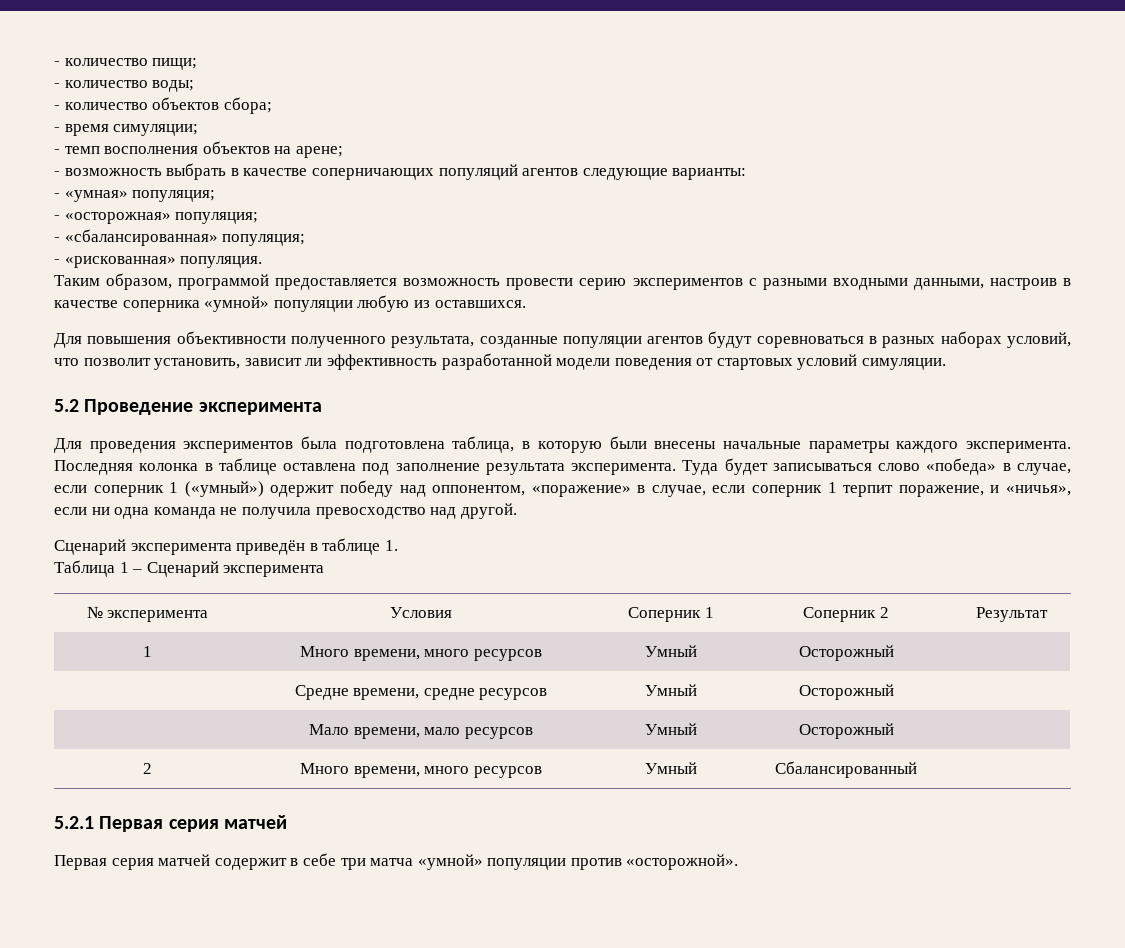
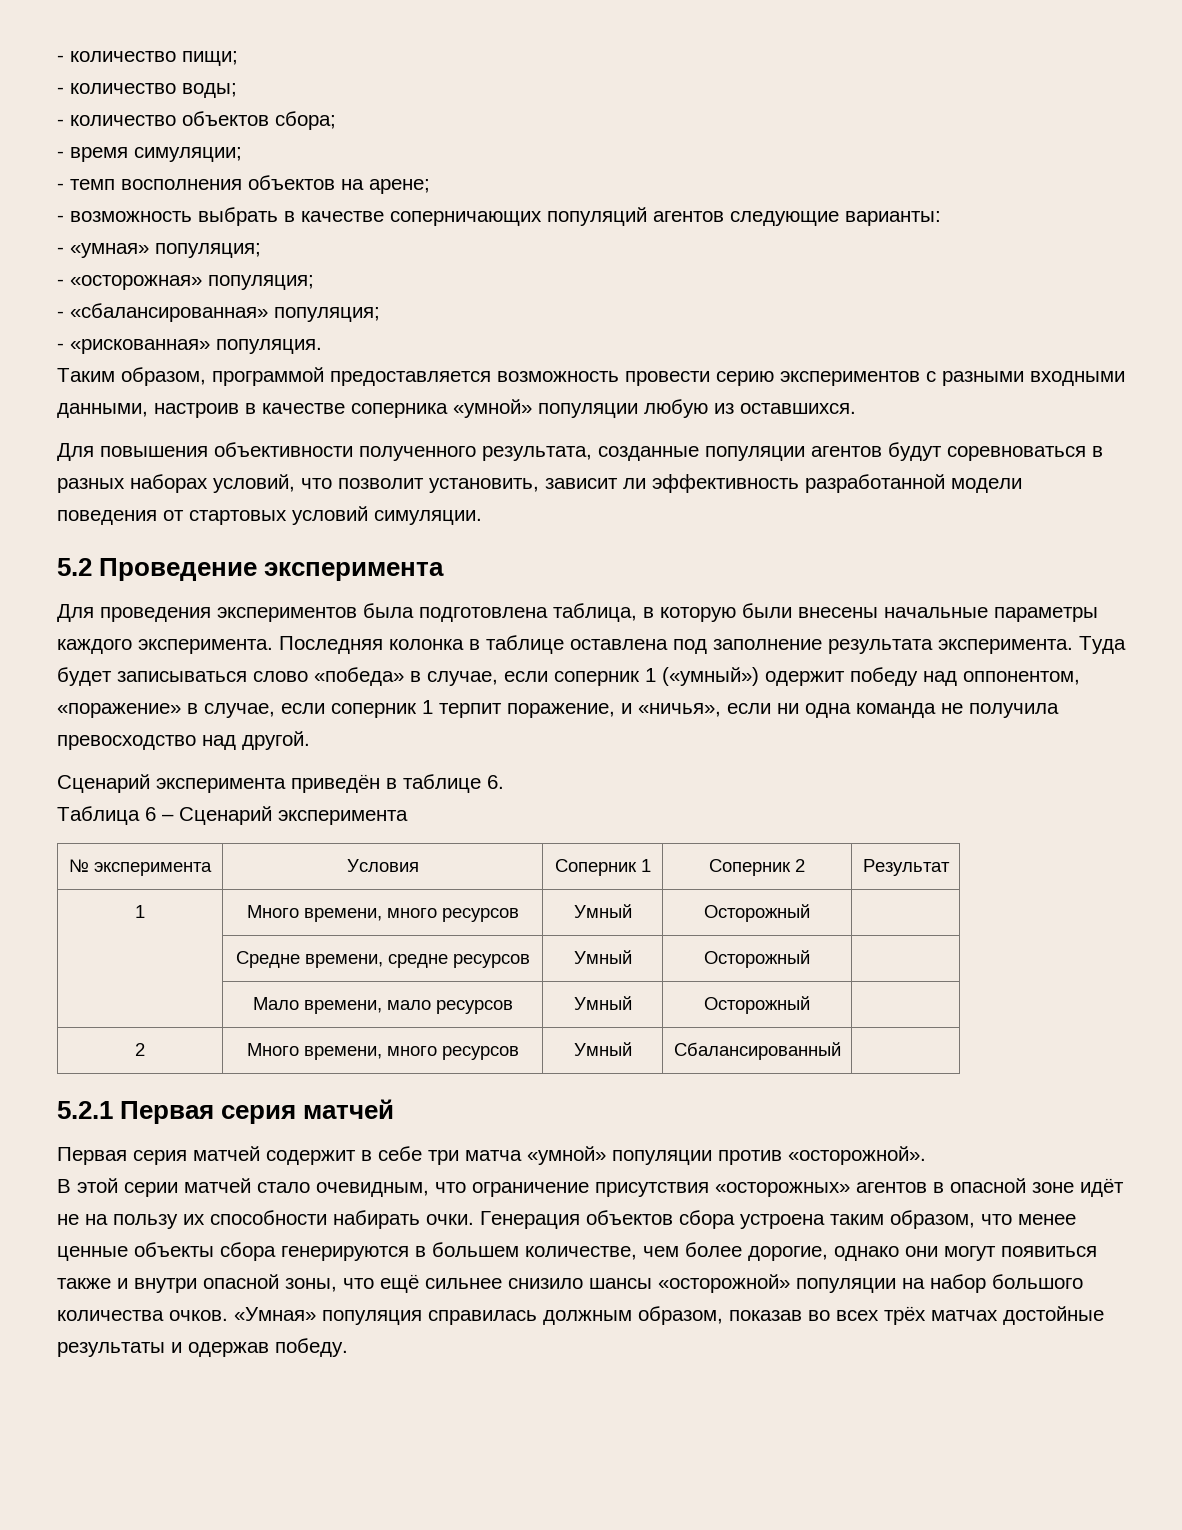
- Сценарий эксперимента приведён в таблице 1.
+ Сценарий эксперимента приведён в таблице 6.
- Таблица 1 – Сценарий эксперимента
+ Таблица 6 – Сценарий эксперимента
+ В этой серии матчей стало очевидным, что ограничение присутствия «осторожных» агентов в опасной зоне идёт не на пользу их способности набирать очки. Генерация объектов сбора устроена таким образом, что менее ценные объекты сбора генерируются в большем количестве, чем более дорогие, однако они могут появиться также и внутри опасной зоны, что ещё сильнее снизило шансы «осторожной» популяции на набор большого количества очков. «Умная» популяция справилась должным образом, показав во всех трёх матчах достойные результаты и одержав победу.

